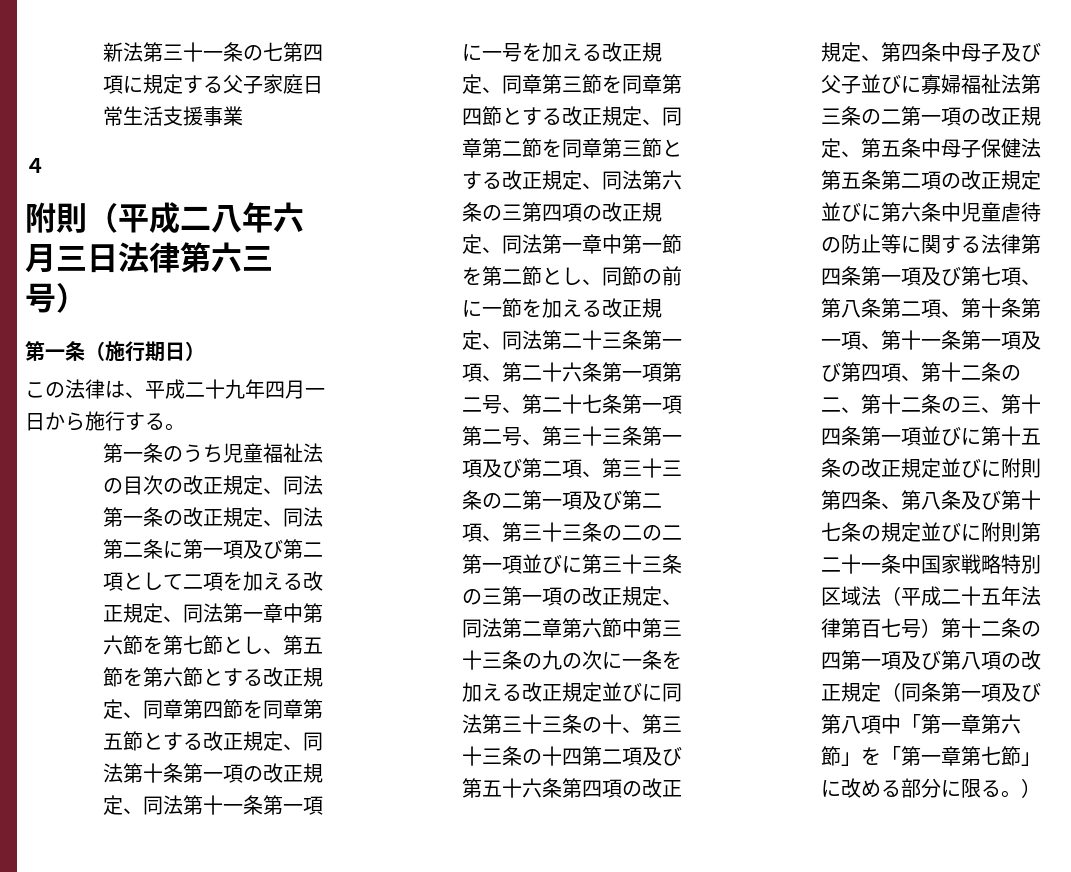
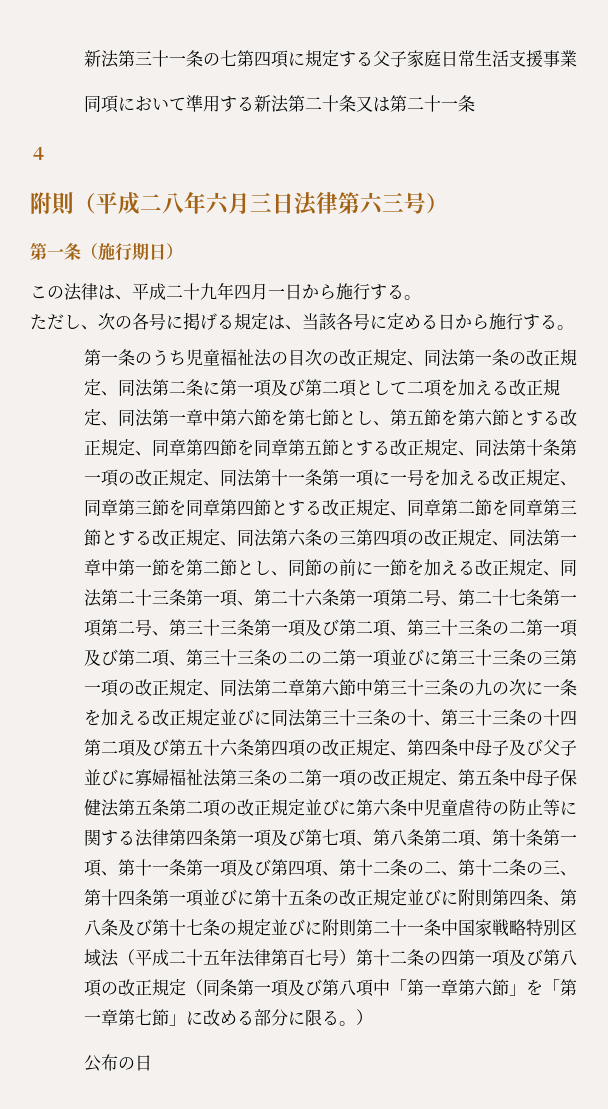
+ 同項において準用する新法第二十条又は第二十一条
+ ただし、次の各号に掲げる規定は、当該各号に定める日から施行する。
+ 公布の日

